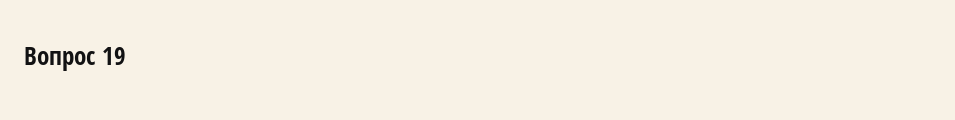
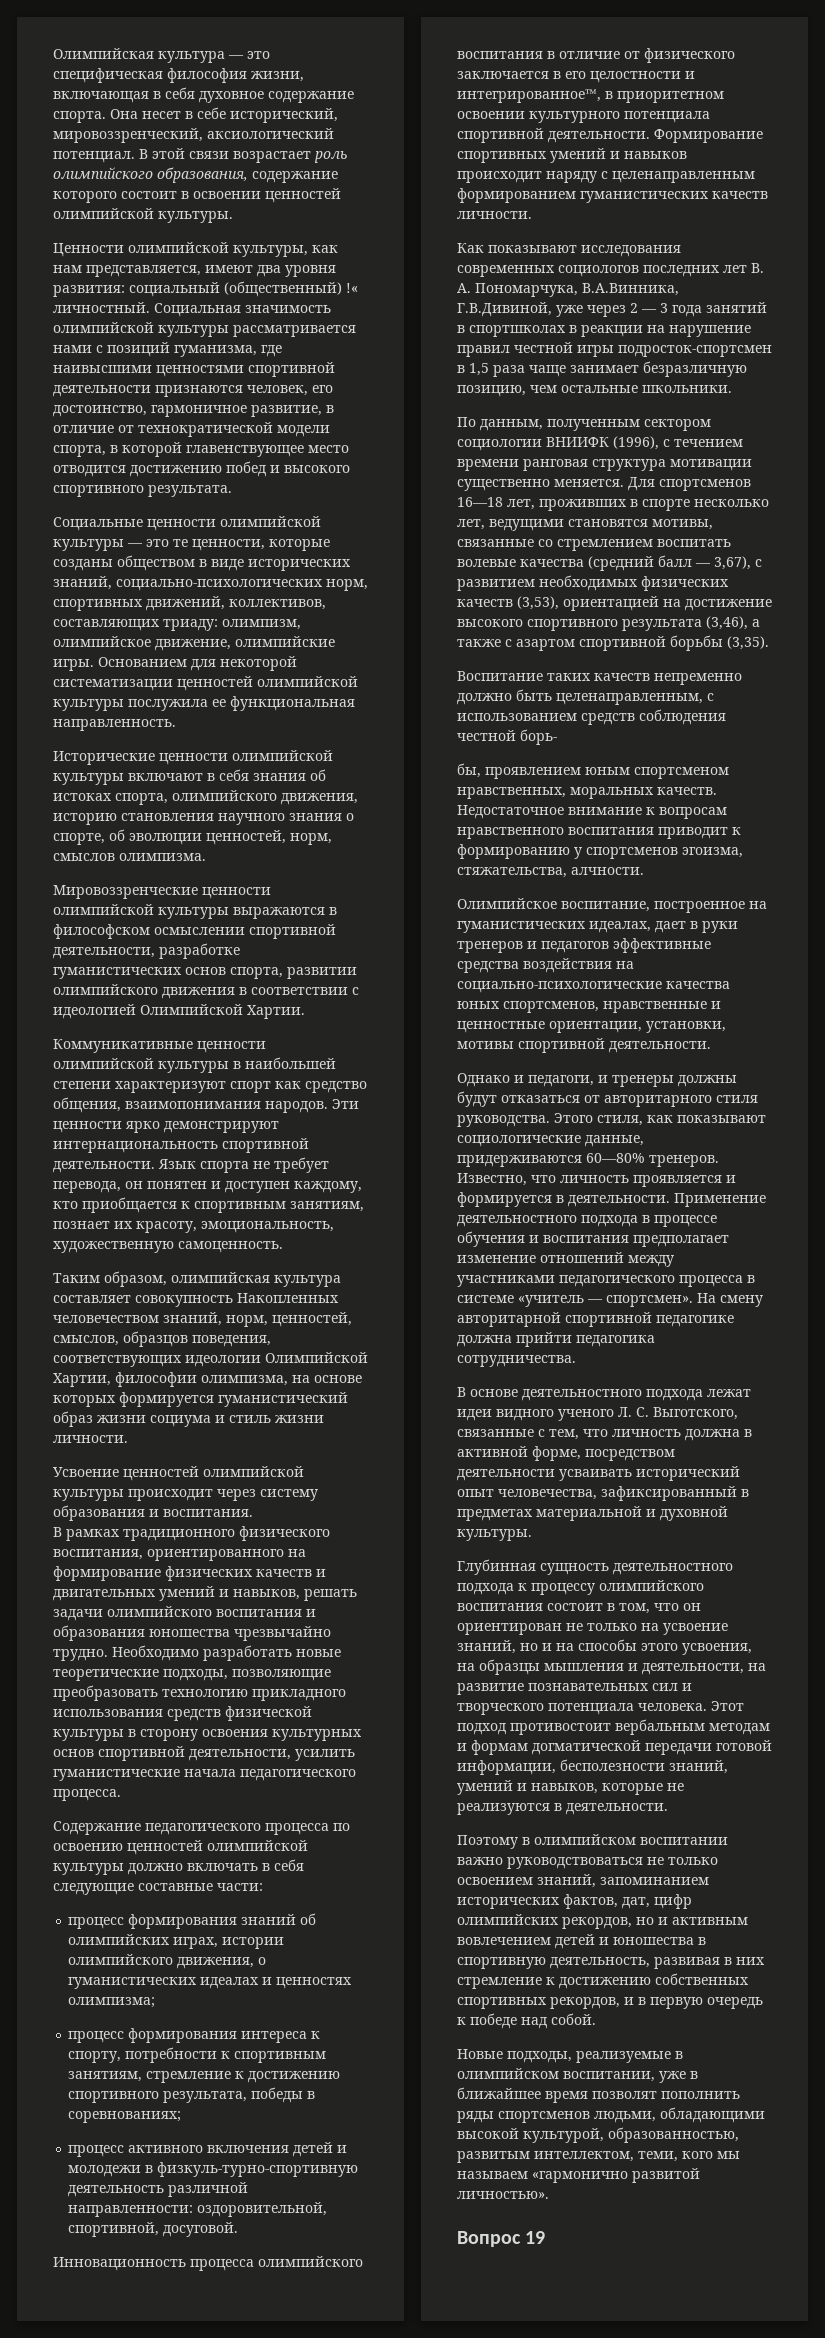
+ Олимпийская культура — это специфическая философия жизни, включающая в себя духовное содержание спорта. Она несет в себе исторический, мировоззренческий, аксиологический потенциал. В этой связи возрастает роль олимпийского образования, содержание которого состоит в освоении ценностей олимпийской культуры.
+ Ценности олимпийской культуры, как нам представляется, имеют два уровня развития: социальный (общественный) !« личностный. Социальная значимость олимпийской культуры рассматривается нами с позиций гуманизма, где наивысшими ценностями спортивной деятельности признаются человек, его достоинство, гармоничное развитие, в отличие от технократической модели спорта, в которой главенствующее место отводится достижению побед и высокого спортивного результата.
+ Социальные ценности олимпийской культуры — это те ценности, которые созданы обществом в виде исторических знаний, социально-психологических норм, спортивных движений, коллективов, составляющих триаду: олимпизм, олимпийское движение, олимпийские игры. Основанием для некоторой систематизации ценностей олимпийской культуры послужила ее функциональная направленность.
+ Исторические ценности олимпийской культуры включают в себя знания об истоках спорта, олимпийского движения, историю становления научного знания о спорте, об эволюции ценностей, норм, смыслов олимпизма.
+ Мировоззренческие ценности олимпийской культуры выражаются в философском осмыслении спортивной деятельности, разработке гуманистических основ спорта, развитии олимпийского движения в соответствии с идеологией Олимпийской Хартии.
+ Коммуникативные ценности олимпийской культуры в наибольшей степени характеризуют спорт как средство общения, взаимопонимания народов. Эти ценности ярко демонстрируют интернациональность спортивной деятельности. Язык спорта не требует перевода, он понятен и доступен каждому, кто приобщается к спортивным занятиям, познает их красоту, эмоциональность, художественную самоценность.
+ Таким образом, олимпийская культура составляет совокупность Накопленных человечеством знаний, норм, ценностей, смыслов, образцов поведения, соответствующих идеологии Олимпийской Хартии, философии олимпизма, на основе которых формируется гуманистический образ жизни социума и стиль жизни личности.
+ Усвоение ценностей олимпийской культуры происходит через систему образования и воспитания.
+ В рамках традиционного физического воспитания, ориентированного на формирование физических качеств и двигательных умений и навыков, решать задачи олимпийского воспитания и образования юношества чрезвычайно трудно. Необходимо разработать новые теоретические подходы, позволяющие преобразовать технологию прикладного использования средств физической культуры в сторону освоения культурных основ спортивной деятельности, усилить гуманистические начала педагогического процесса.
+ Содержание педагогического процесса по освоению ценностей олимпийской культуры должно включать в себя следующие составные части:
+ процесс формирования знаний об олимпийских играх, истории олимпийского движения, о гуманистических идеалах и ценностях олимпизма;
+ процесс формирования интереса к спорту, потребности к спортивным занятиям, стремление к достижению спортивного результата, победы в соревнованиях;
+ процесс активного включения детей и молодежи в физкуль-турно-спортивную деятельность различной направленности: оздоровительной, спортивной, досуговой.
+ Инновационность процесса олимпийского воспитания в отличие от физического заключается в его целостности и интегрированное™, в приоритетном освоении культурного потенциала спортивной деятельности. Формирование спортивных умений и навыков происходит наряду с целенаправленным формированием гуманистических качеств личности.
+ Как показывают исследования современных социологов последних лет В. А. Пономарчука, В.А.Винника, Г.В.Дивиной, уже через 2 — 3 года занятий в спортшколах в реакции на нарушение правил честной игры подросток-спортсмен в 1,5 раза чаще занимает безразличную позицию, чем остальные школьники.
+ По данным, полученным сектором социологии ВНИИФК (1996), с течением времени ранговая структура мотивации существенно меняется. Для спортсменов 16—18 лет, проживших в спорте несколько лет, ведущими становятся мотивы, связанные со стремлением воспитать волевые качества (средний балл — 3,67), с развитием необходимых физических качеств (3,53), ориентацией на достижение высокого спортивного результата (3,46), а также с азартом спортивной борьбы (3,35).
+ Воспитание таких качеств непременно должно быть целенаправленным, с использованием средств соблюдения честной борь-
+ бы, проявлением юным спортсменом нравственных, моральных качеств. Недостаточное внимание к вопросам нравственного воспитания приводит к формированию у спортсменов эгоизма, стяжательства, алчности.
+ Олимпийское воспитание, построенное на гуманистических идеалах, дает в руки тренеров и педагогов эффективные средства воздействия на социально-психологические качества юных спортсменов, нравственные и ценностные ориентации, установки, мотивы спортивной деятельности.
+ Однако и педагоги, и тренеры должны будут отказаться от авторитарного стиля руководства. Этого стиля, как показывают социологические данные, придерживаются 60—80% тренеров. Известно, что личность проявляется и формируется в деятельности. Применение деятельностного подхода в процессе обучения и воспитания предполагает изменение отношений между участниками педагогического процесса в системе «учитель — спортсмен». На смену авторитарной спортивной педагогике должна прийти педагогика сотрудничества.
+ В основе деятельностного подхода лежат идеи видного ученого Л. С. Выготского, связанные с тем, что личность должна в активной форме, посредством деятельности усваивать исторический опыт человечества, зафиксированный в предметах материальной и духовной культуры.
+ Глубинная сущность деятельностного подхода к процессу олимпийского воспитания состоит в том, что он ориентирован не только на усвоение знаний, но и на способы этого усвоения, на образцы мышления и деятельности, на развитие познавательных сил и творческого потенциала человека. Этот подход противостоит вербальным методам и формам догматической передачи готовой информации, бесполезности знаний, умений и навыков, которые не реализуются в деятельности.
+ Поэтому в олимпийском воспитании важно руководствоваться не только освоением знаний, запоминанием исторических фактов, дат, цифр олимпийских рекордов, но и активным вовлечением детей и юношества в спортивную деятельность, развивая в них стремление к достижению собственных спортивных рекордов, и в первую очередь к победе над собой.
+ Новые подходы, реализуемые в олимпийском воспитании, уже в ближайшее время позволят пополнить ряды спортсменов людьми, обладающими высокой культурой, образованностью, развитым интеллектом, теми, кого мы называем «гармонично развитой личностью».

